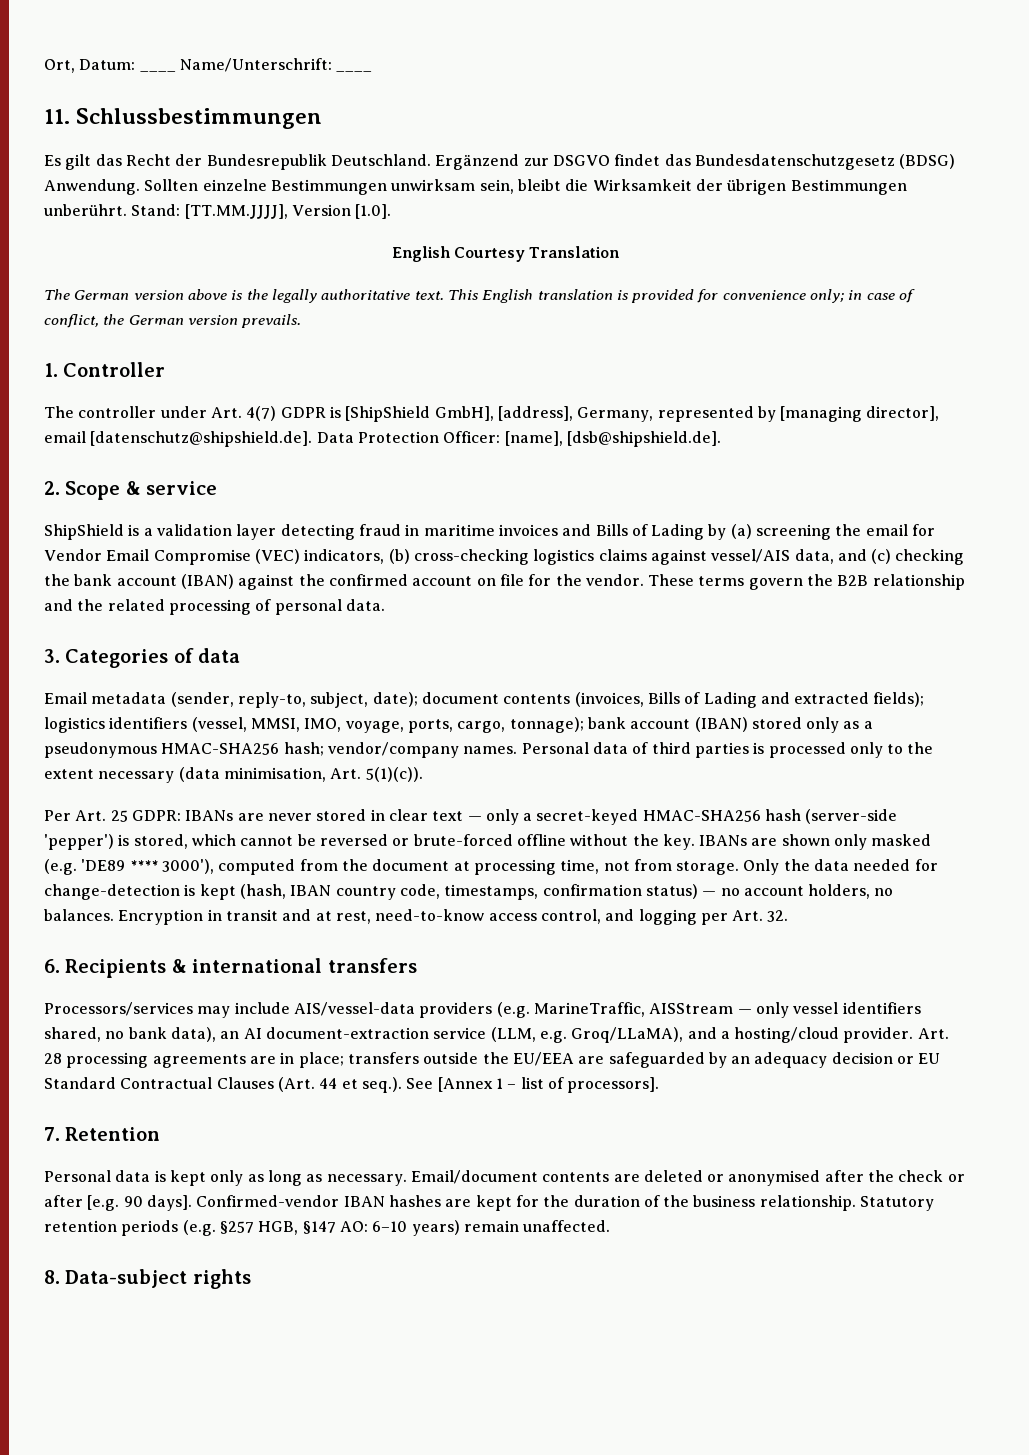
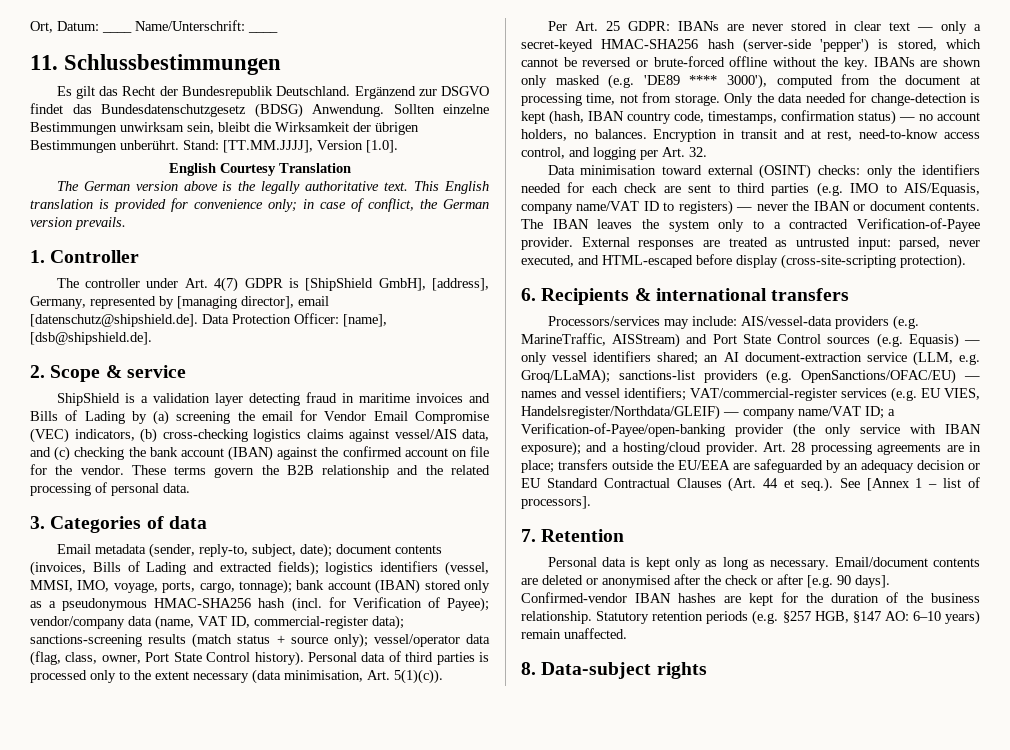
- Email metadata (sender, reply-to, subject, date); document contents (invoices, Bills of Lading and extracted fields); logistics identifiers (vessel, MMSI, IMO, voyage, ports, cargo, tonnage); bank account (IBAN) stored only as a pseudonymous HMAC-SHA256 hash; vendor/company names.
+ Email metadata (sender, reply-to, subject, date); document contents (invoices, Bills of Lading and extracted fields); logistics identifiers (vessel, MMSI, IMO, voyage, ports, cargo, tonnage); bank account (IBAN) stored only as a pseudonymous HMAC-SHA256 hash (incl. for Verification of Payee); vendor/company data (name, VAT ID, commercial-register data); sanctions-screening results (match status + source only); vessel/operator data (flag, class, owner, Port State Control history).
+ Data minimisation toward external (OSINT) checks: only the identifiers needed for each check are sent to third parties (e.g. IMO to AIS/Equasis, company name/VAT ID to registers) — never the IBAN or document contents. The IBAN leaves the system only to a contracted Verification-of-Payee provider. External responses are treated as untrusted input: parsed, never executed, and HTML-escaped before display (cross-site-scripting protection).
- Processors/services may include AIS/vessel-data providers (e.g. MarineTraffic, AISStream — only vessel identifiers shared, no bank data), an AI document-extraction service (LLM, e.g. Groq/LLaMA), and a hosting/cloud provider.
+ Processors/services may include: AIS/vessel-data providers (e.g. MarineTraffic, AISStream) and Port State Control sources (e.g. Equasis) — only vessel identifiers shared; an AI document-extraction service (LLM, e.g. Groq/LLaMA); sanctions-list providers (e.g. OpenSanctions/OFAC/EU) — names and vessel identifiers; VAT/commercial-register services (e.g. EU VIES, Handelsregister/Northdata/GLEIF) — company name/VAT ID; a Verification-of-Payee/open-banking provider (the only service with IBAN exposure); and a hosting/cloud provider.

